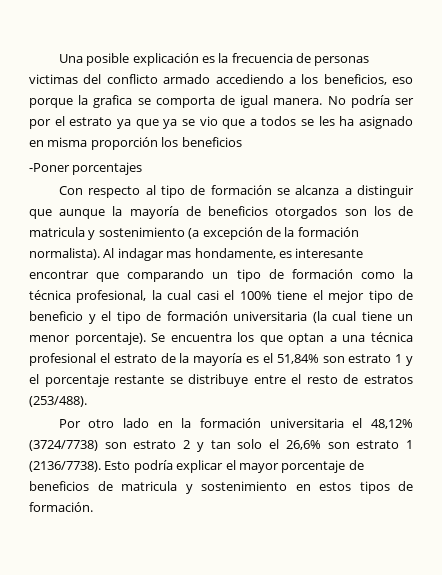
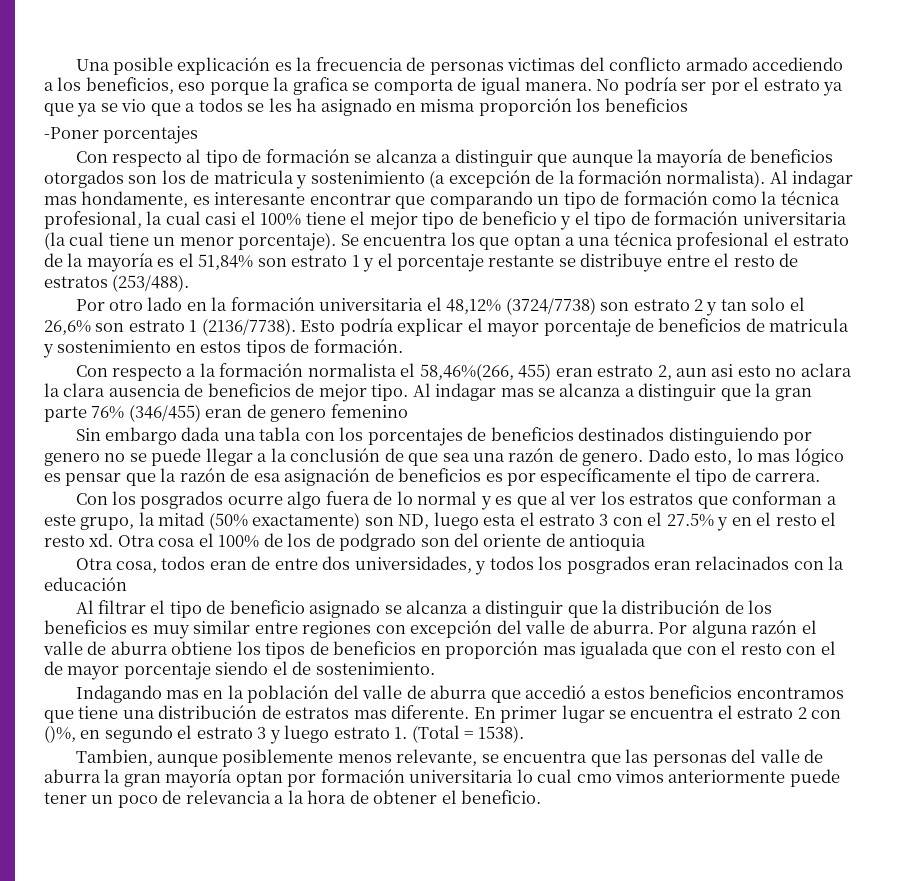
+ Con respecto a la formación normalista el 58,46%(266, 455) eran estrato 2, aun asi esto no aclara la clara ausencia de beneficios de mejor tipo. Al indagar mas se alcanza a distinguir que la gran parte 76% (346/455) eran de genero femenino
+ Sin embargo dada una tabla con los porcentajes de beneficios destinados distinguiendo por genero no se puede llegar a la conclusión de que sea una razón de genero. Dado esto, lo mas lógico es pensar que la razón de esa asignación de beneficios es por específicamente el tipo de carrera.
+ Con los posgrados ocurre algo fuera de lo normal y es que al ver los estratos que conforman a este grupo, la mitad (50% exactamente) son ND, luego esta el estrato 3 con el 27.5% y en el resto el resto xd. Otra cosa el 100% de los de podgrado son del oriente de antioquia
+ Otra cosa, todos eran de entre dos universidades, y todos los posgrados eran relacinados con la educación
+ Al filtrar el tipo de beneficio asignado se alcanza a distinguir que la distribución de los beneficios es muy similar entre regiones con excepción del valle de aburra. Por alguna razón el valle de aburra obtiene los tipos de beneficios en proporción mas igualada que con el resto con el de mayor porcentaje siendo el de sostenimiento.
+ Indagando mas en la población del valle de aburra que accedió a estos beneficios encontramos que tiene una distribución de estratos mas diferente. En primer lugar se encuentra el estrato 2 con ()%, en segundo el estrato 3 y luego estrato 1. (Total = 1538).
+ Tambien, aunque posiblemente menos relevante, se encuentra que las personas del valle de aburra la gran mayoría optan por formación universitaria lo cual cmo vimos anteriormente puede tener un poco de relevancia a la hora de obtener el beneficio.

